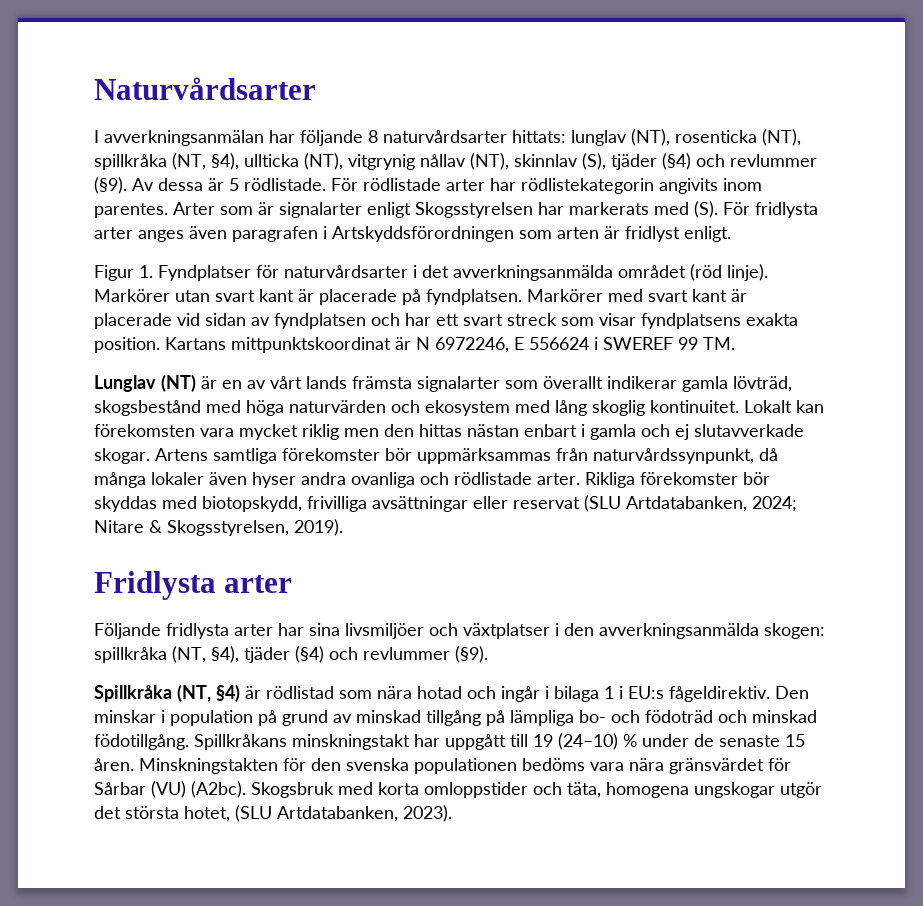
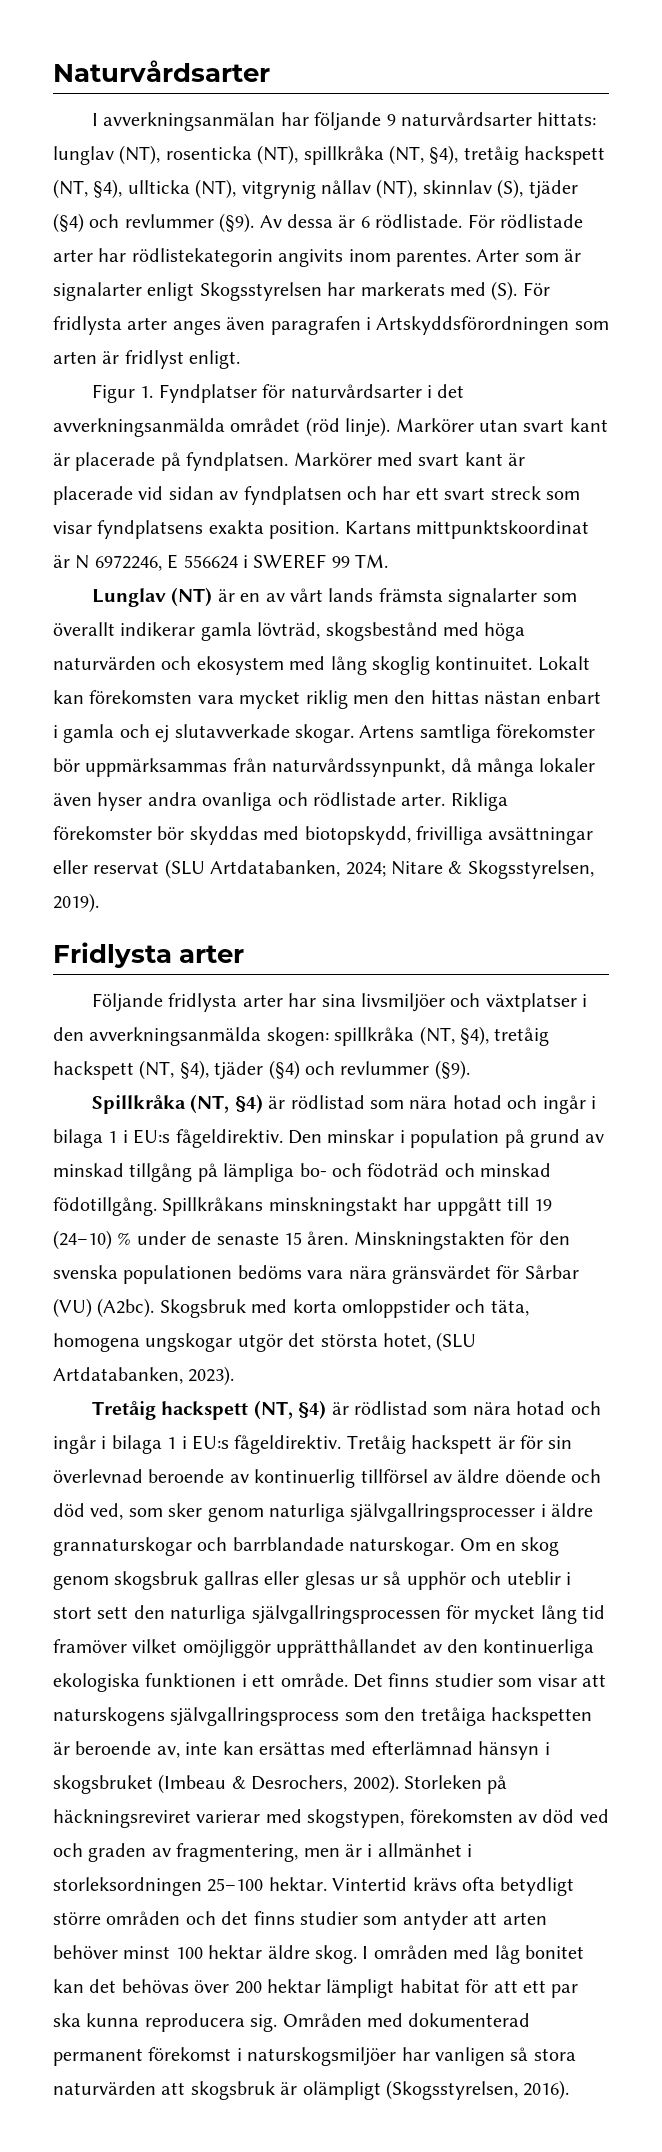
- I avverkningsanmälan har följande 8 naturvårdsarter hittats: lunglav (NT), rosenticka (NT), spillkråka (NT, §4), ullticka (NT), vitgrynig nållav (NT), skinnlav (S), tjäder (§4) och revlummer (§9).
+ I avverkningsanmälan har följande 9 naturvårdsarter hittats: lunglav (NT), rosenticka (NT), spillkråka (NT, §4), tretåig hackspett (NT, §4), ullticka (NT), vitgrynig nållav (NT), skinnlav (S), tjäder (§4) och revlummer (§9).
- Av dessa är 5 rödlistade.
+ Av dessa är 6 rödlistade.
- Följande fridlysta arter har sina livsmiljöer och växtplatser i den avverkningsanmälda skogen: spillkråka (NT, §4), tjäder (§4) och revlummer (§9).
+ Följande fridlysta arter har sina livsmiljöer och växtplatser i den avverkningsanmälda skogen: spillkråka (NT, §4), tretåig hackspett (NT, §4), tjäder (§4) och revlummer (§9).
+ Tretåig hackspett (NT, §4) är rödlistad som nära hotad och ingår i bilaga 1 i EU:s fågeldirektiv. Tretåig hackspett är för sin överlevnad beroende av kontinuerlig tillförsel av äldre döende och död ved, som sker genom naturliga självgallringsprocesser i äldre grannaturskogar och barrblandade naturskogar. Om en skog genom skogsbruk gallras eller glesas ur så upphör och uteblir i stort sett den naturliga självgallringsprocessen för mycket lång tid framöver vilket omöjliggör upprätthållandet av den kontinuerliga ekologiska funktionen i ett område. Det finns studier som visar att naturskogens självgallringsprocess som den tretåiga hackspetten är beroende av, inte kan ersättas med efterlämnad hänsyn i skogsbruket (Imbeau & Desrochers, 2002). Storleken på häckningsreviret varierar med skogstypen, förekomsten av död ved och graden av fragmentering, men är i allmänhet i storleksordningen 25–100 hektar. Vintertid krävs ofta betydligt större områden och det finns studier som antyder att arten behöver minst 100 hektar äldre skog. I områden med låg bonitet kan det behövas över 200 hektar lämpligt habitat för att ett par ska kunna reproducera sig. Områden med dokumenterad permanent förekomst i naturskogsmiljöer har vanligen så stora naturvärden att skogsbruk är olämpligt (Skogsstyrelsen, 2016).

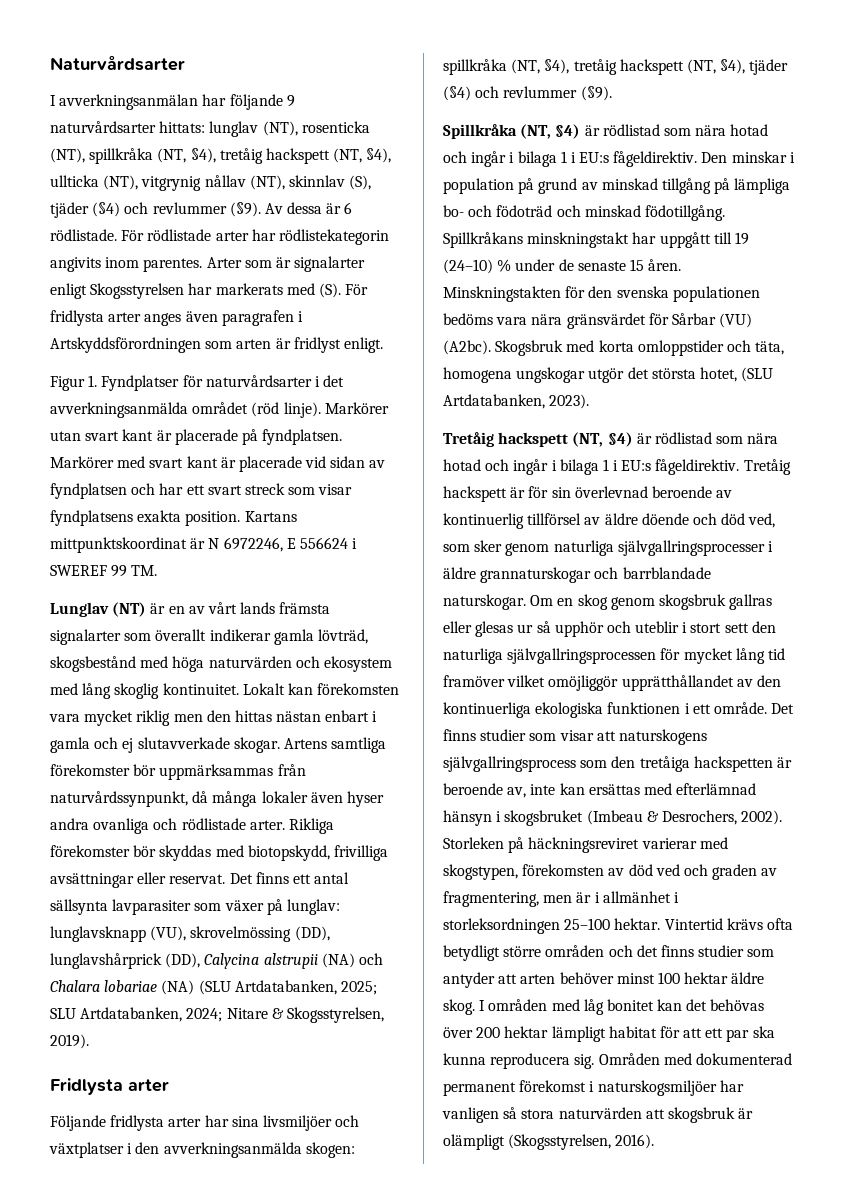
- Rikliga förekomster bör skyddas med biotopskydd, frivilliga avsättningar eller reservat (SLU Artdatabanken, 2024; Nitare & Skogsstyrelsen, 2019).
+ Rikliga förekomster bör skyddas med biotopskydd, frivilliga avsättningar eller reservat. Det finns ett antal sällsynta lavparasiter som växer på lunglav: lunglavsknapp (VU), skrovelmössing (DD), lunglavshårprick (DD), Calycina alstrupii (NA) och Chalara lobariae (NA) (SLU Artdatabanken, 2025; SLU Artdatabanken, 2024; Nitare & Skogsstyrelsen, 2019).

